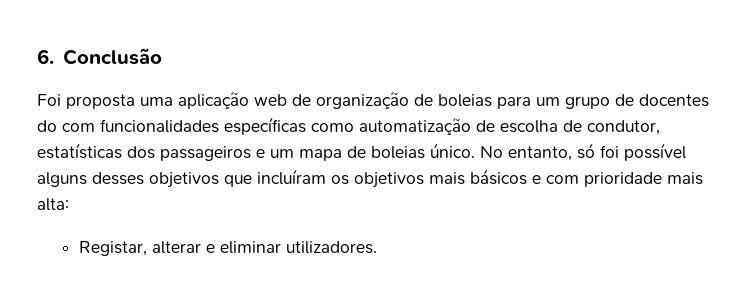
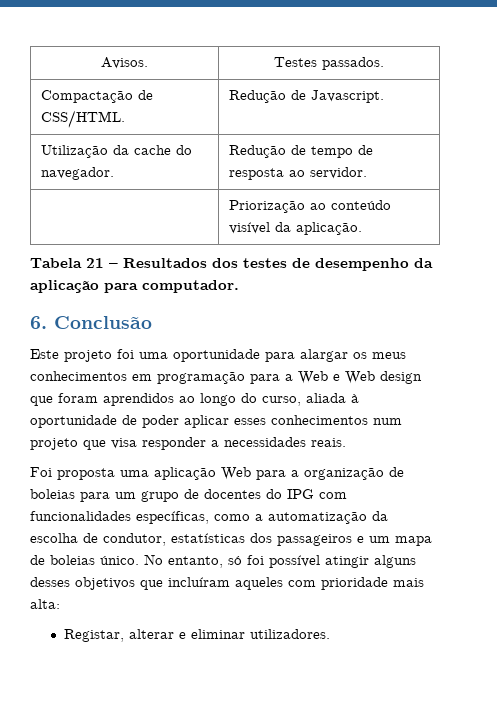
+ Avisos. | Testes passados.
+ Compactação de CSS/HTML. | Redução de Javascript.
+ Utilização da cache do navegador. | Redução de tempo de resposta ao servidor.
+ | Priorização ao conteúdo visível da aplicação.
+ Tabela 21 – Resultados dos testes de desempenho da aplicação para computador.
  6. Conclusão
+ Este projeto foi uma oportunidade para alargar os meus conhecimentos em programação para a Web e Web design que foram aprendidos ao longo do curso, aliada à oportunidade de poder aplicar esses conhecimentos num projeto que visa responder a necessidades reais.
- Foi proposta uma aplicação web de organização de boleias para um grupo de docentes do com funcionalidades específicas como automatização de escolha de condutor, estatísticas dos passageiros e um mapa de boleias único.
+ Foi proposta uma aplicação Web para a organização de boleias para um grupo de docentes do IPG com funcionalidades específicas, como a automatização da escolha de condutor, estatísticas dos passageiros e um mapa de boleias único.
- No entanto, só foi possível alguns desses objetivos que incluíram os objetivos mais básicos e com prioridade mais alta:
+ No entanto, só foi possível atingir alguns desses objetivos que incluíram aqueles com prioridade mais alta:

